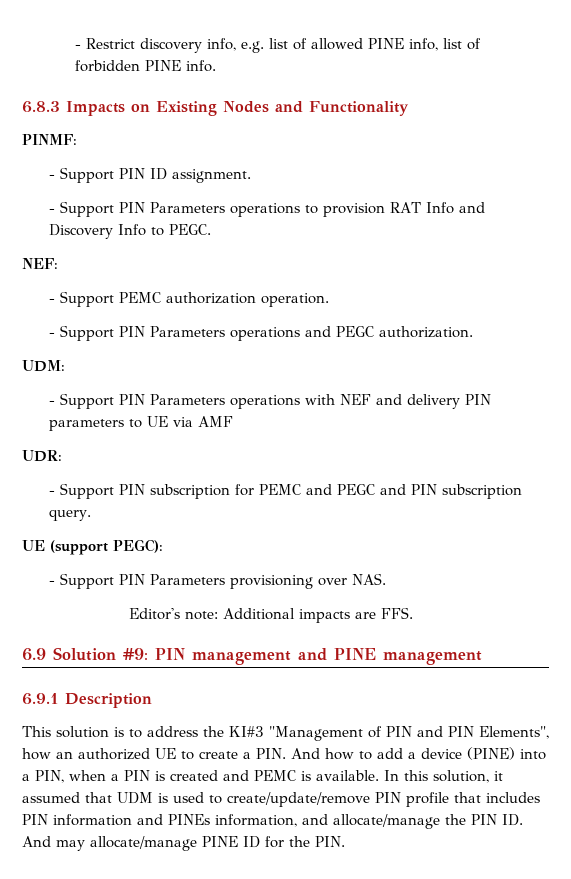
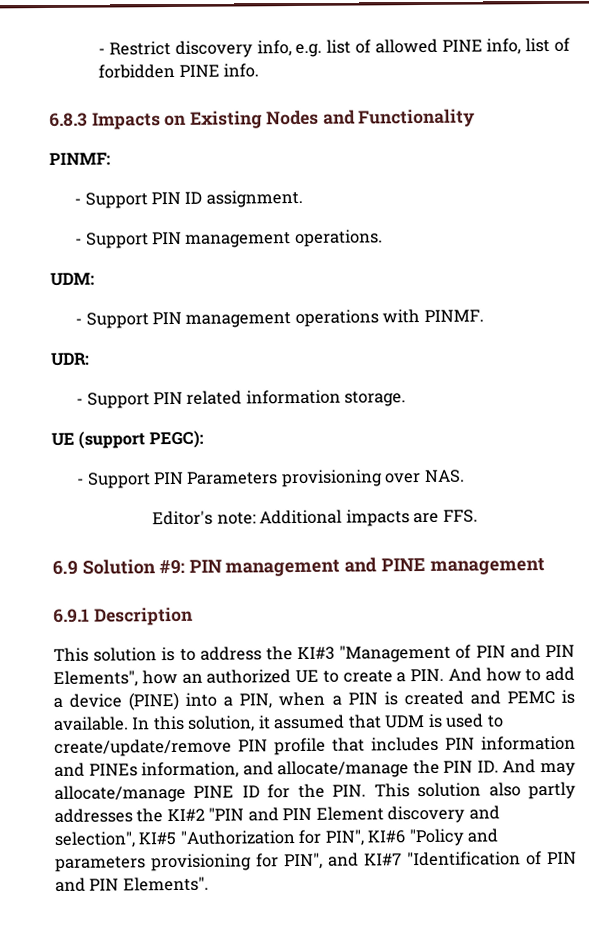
- - Support PIN Parameters operations to provision RAT Info and Discovery Info to PEGC.
- NEF:
- - Support PEMC authorization operation.
- - Support PIN Parameters operations and PEGC authorization.
+ - Support PIN management operations.
- - Support PIN Parameters operations with NEF and delivery PIN parameters to UE via AMF
+ - Support PIN management operations with PINMF.
  UDR:
- - Support PIN subscription for PEMC and PEGC and PIN subscription query.
+ - Support PIN related information storage.
- In this solution, it assumed that UDM is used to create/update/remove PIN profile that includes PIN information and PINEs information, and allocate/manage the PIN ID. And may allocate/manage PINE ID for the PIN.
+ In this solution, it assumed that UDM is used to create/update/remove PIN profile that includes PIN information and PINEs information, and allocate/manage the PIN ID. And may allocate/manage PINE ID for the PIN. This solution also partly addresses the KI#2 "PIN and PIN Element discovery and selection", KI#5 "Authorization for PIN", KI#6 "Policy and parameters provisioning for PIN", and KI#7 "Identification of PIN and PIN Elements".

